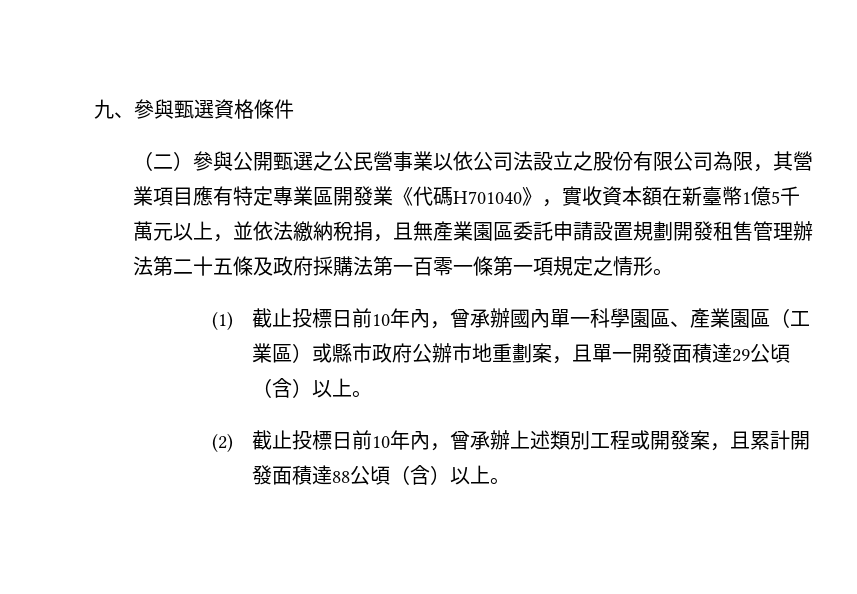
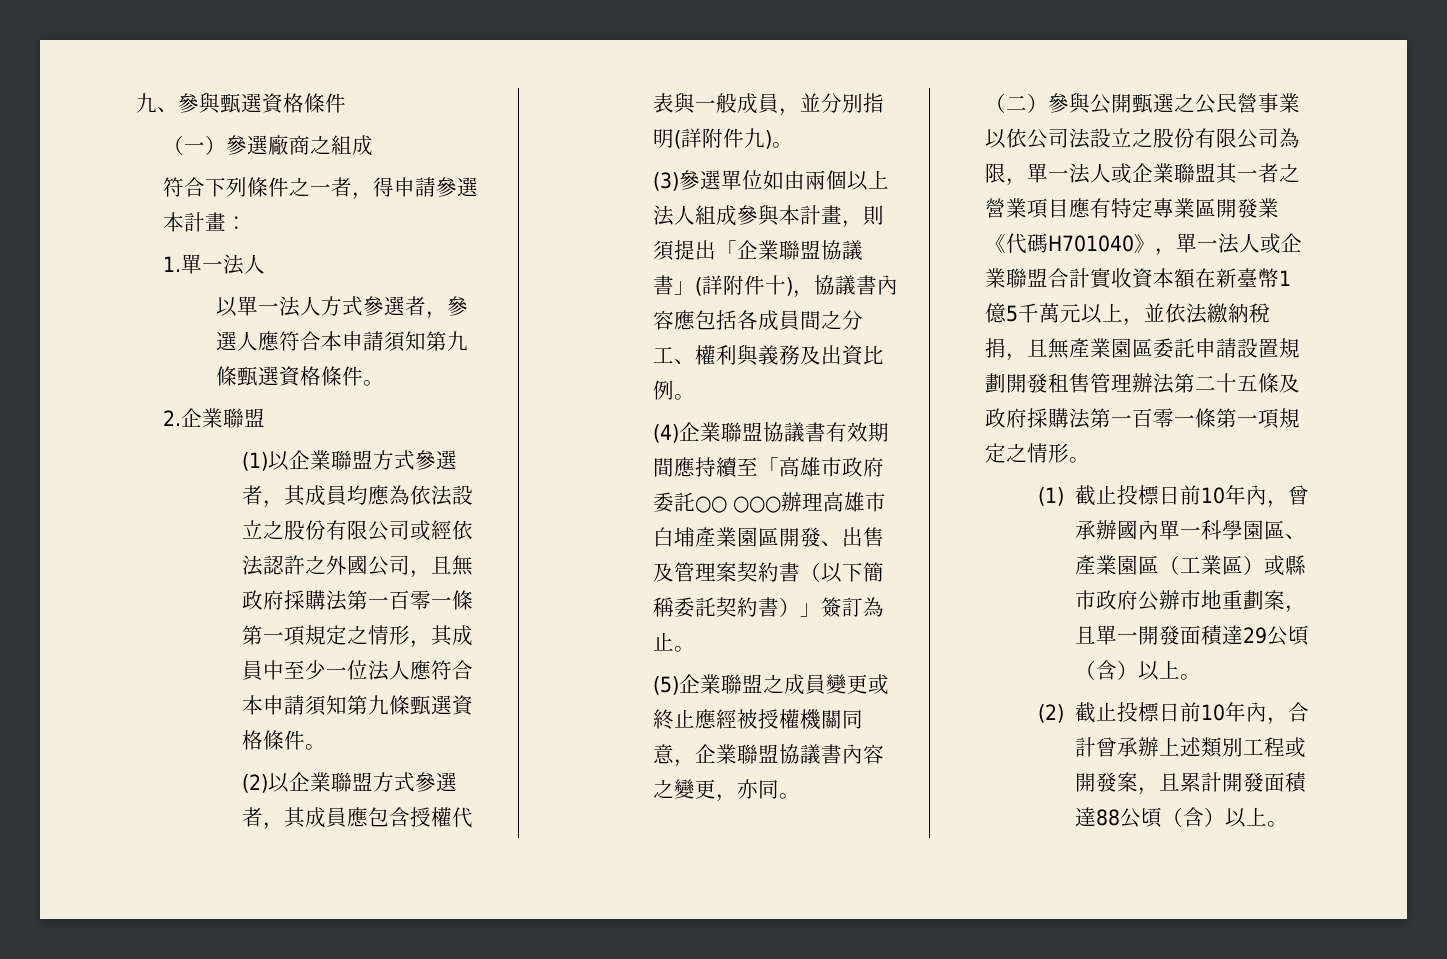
+ （一）參選廠商之組成
+ 符合下列條件之一者，得申請參選本計畫：
+ 1.單一法人
+ 以單一法人方式參選者，參選人應符合本申請須知第九條甄選資格條件。
+ 2.企業聯盟
+ (1)以企業聯盟方式參選者，其成員均應為依法設立之股份有限公司或經依法認許之外國公司，且無政府採購法第一百零一條第一項規定之情形，其成員中至少一位法人應符合本申請須知第九條甄選資格條件。
+ (2)以企業聯盟方式參選者，其成員應包含授權代表與一般成員，並分別指明(詳附件九)。
+ (3)參選單位如由兩個以上法人組成參與本計畫，則須提出「企業聯盟協議書」(詳附件十)，協議書內容應包括各成員間之分工、權利與義務及出資比例。
+ (4)企業聯盟協議書有效期間應持續至「高雄市政府委託○○ ○○○辦理高雄市白埔產業園區開發、出售及管理案契約書（以下簡稱委託契約書）」簽訂為止。
+ (5)企業聯盟之成員變更或終止應經被授權機關同意，企業聯盟協議書內容之變更，亦同。
- （二）參與公開甄選之公民營事業以依公司法設立之股份有限公司為限，其營業項目應有特定專業區開發業《代碼H701040》，實收資本額在新臺幣1億5千萬元以上，並依法繳納稅捐，且無產業園區委託申請設置規劃開發租售管理辦法第二十五條及政府採購法第一百零一條第一項規定之情形。
+ （二）參與公開甄選之公民營事業以依公司法設立之股份有限公司為限，單一法人或企業聯盟其一者之營業項目應有特定專業區開發業《代碼H701040》，單一法人或企業聯盟合計實收資本額在新臺幣1億5千萬元以上，並依法繳納稅捐，且無產業園區委託申請設置規劃開發租售管理辦法第二十五條及政府採購法第一百零一條第一項規定之情形。
- (2)截止投標日前10年內，曾承辦上述類別工程或開發案，且累計開發面積達88公頃（含）以上。
+ (2)截止投標日前10年內，合計曾承辦上述類別工程或開發案，且累計開發面積達88公頃（含）以上。

